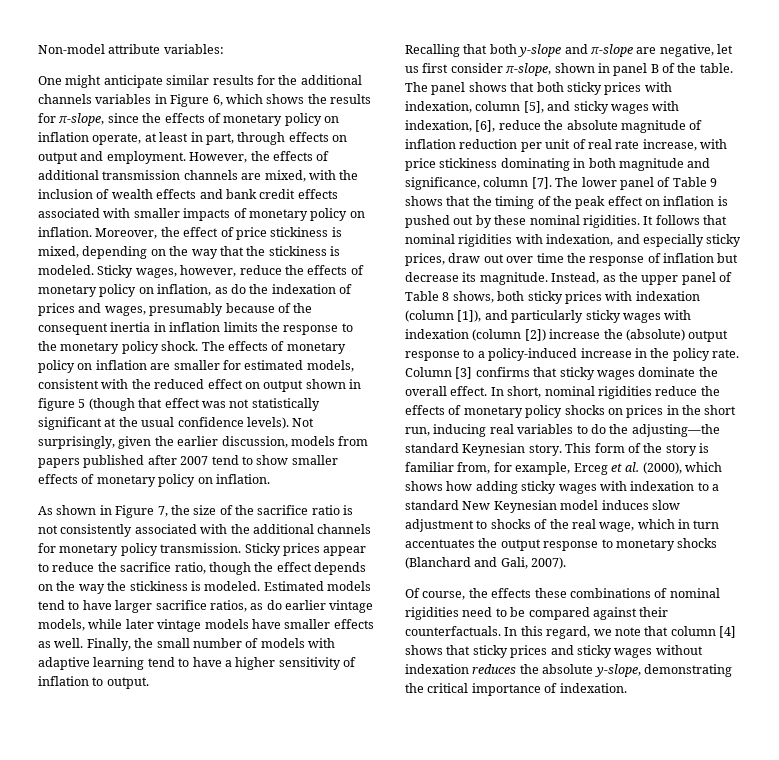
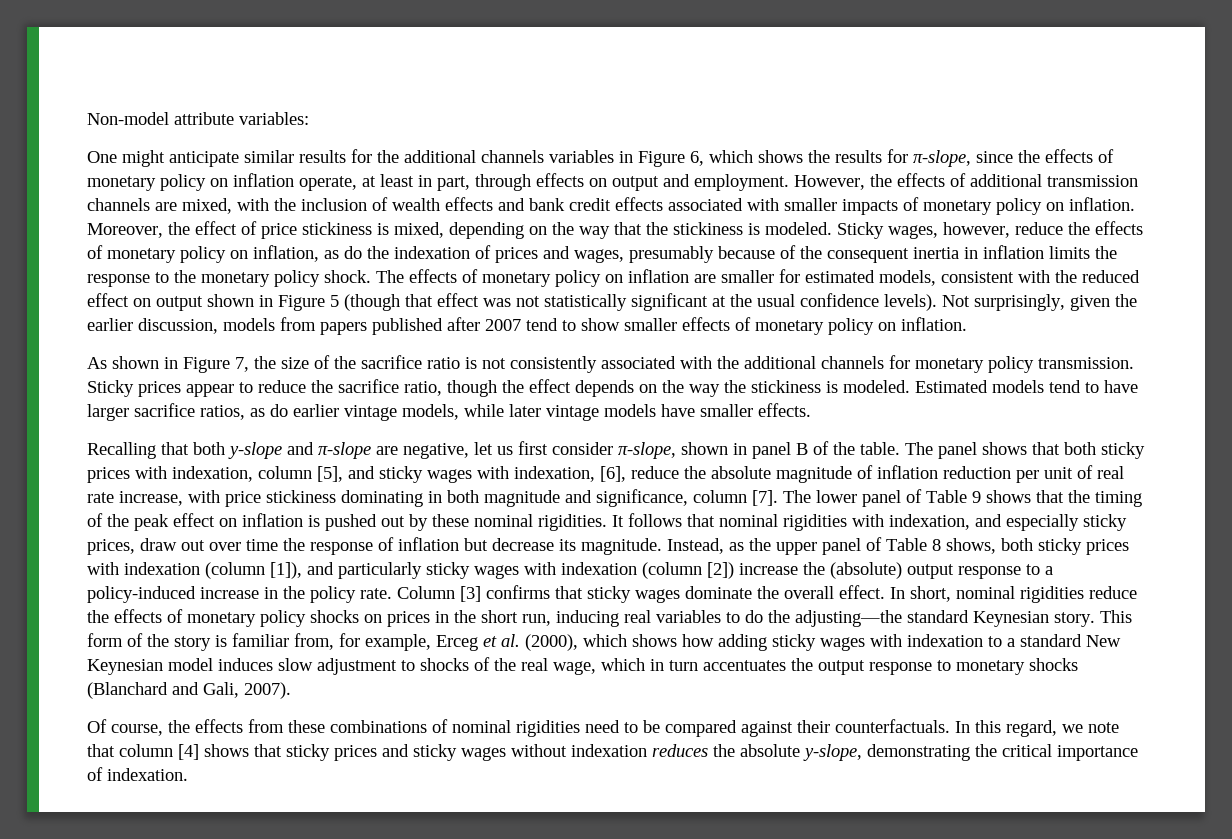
- The effects of monetary policy on inflation are smaller for estimated models, consistent with the reduced effect on output shown in figure 5 (though that effect was not statistically significant at the usual confidence levels).
+ The effects of monetary policy on inflation are smaller for estimated models, consistent with the reduced effect on output shown in Figure 5 (though that effect was not statistically significant at the usual confidence levels).
- Estimated models tend to have larger sacrifice ratios, as do earlier vintage models, while later vintage models have smaller effects as well. Finally, the small number of models with adaptive learning tend to have a higher sensitivity of inflation to output.
+ Estimated models tend to have larger sacrifice ratios, as do earlier vintage models, while later vintage models have smaller effects.
- Of course, the effects these combinations of nominal rigidities need to be compared against their counterfactuals.
+ Of course, the effects from these combinations of nominal rigidities need to be compared against their counterfactuals.

